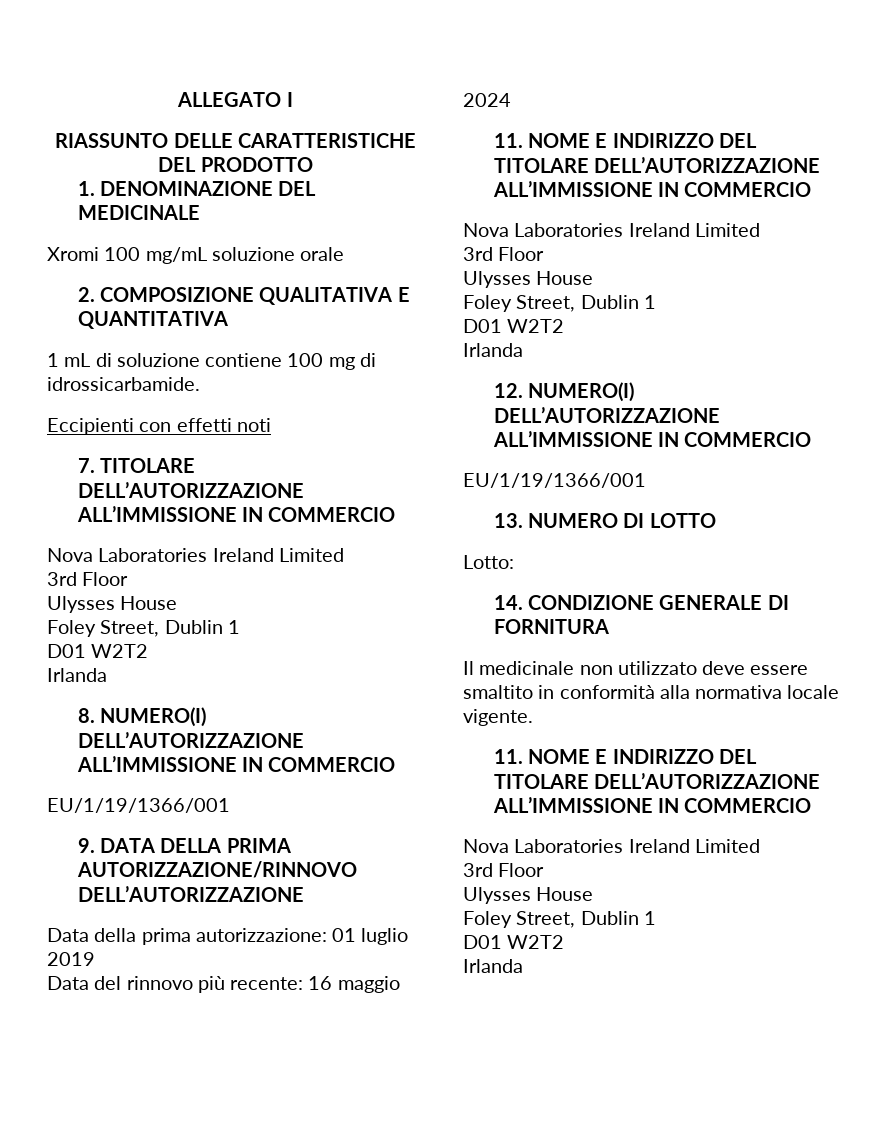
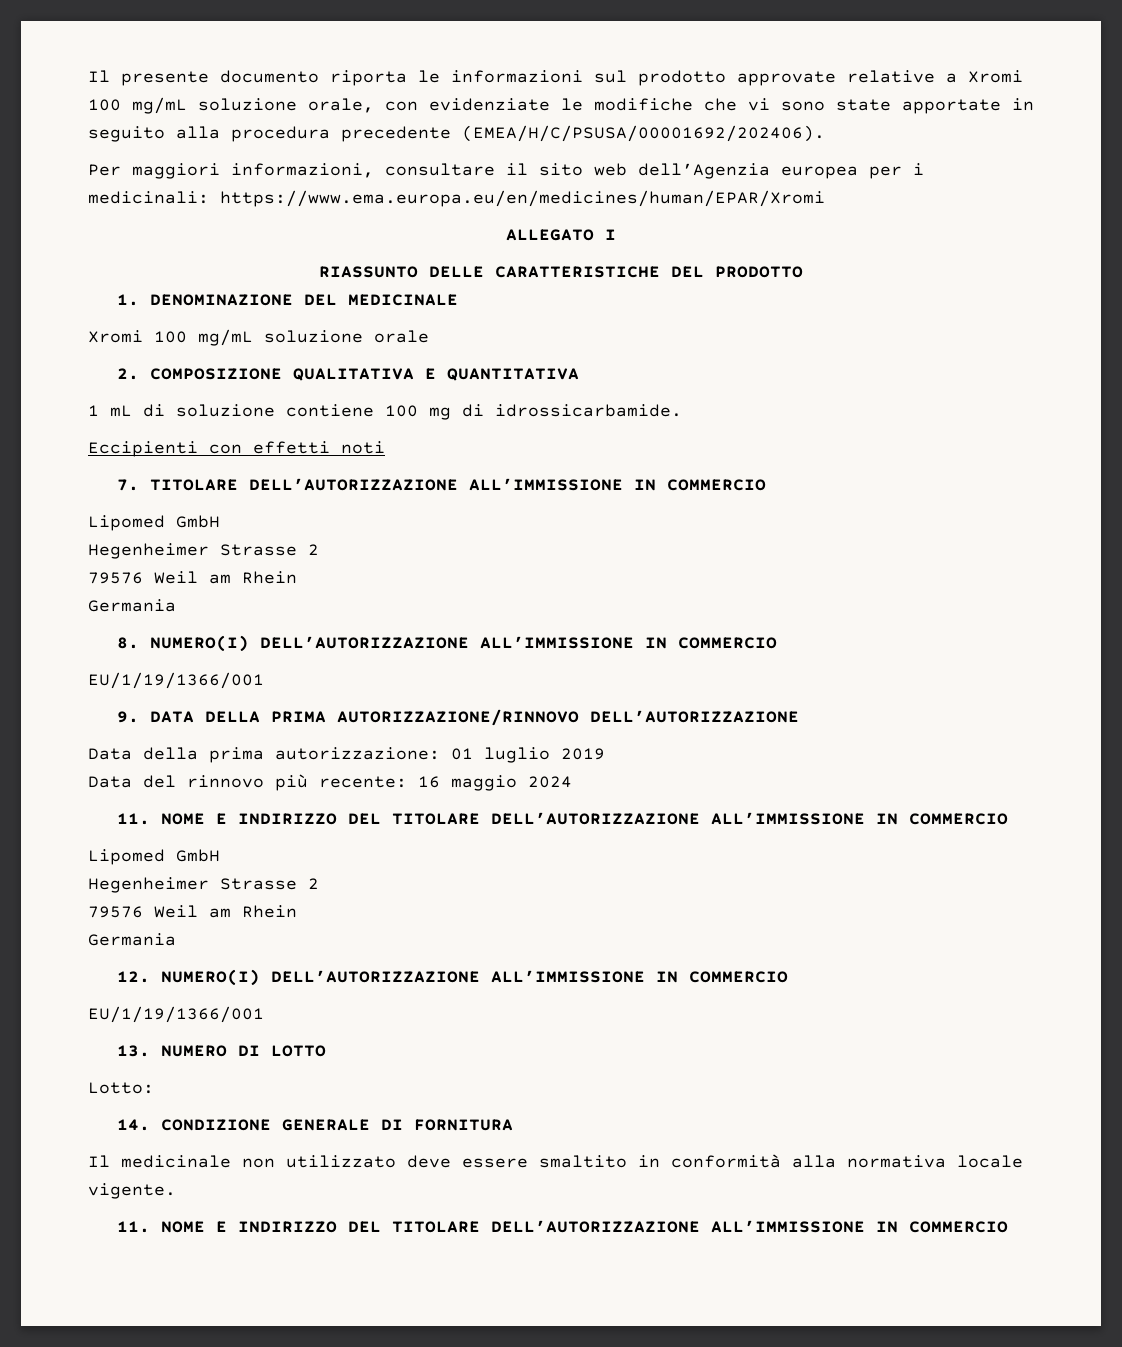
+ Il presente documento riporta le informazioni sul prodotto approvate relative a Xromi 100 mg/mL soluzione orale, con evidenziate le modifiche che vi sono state apportate in seguito alla procedura precedente (EMEA/H/C/PSUSA/00001692/202406).
+ Per maggiori informazioni, consultare il sito web dell’Agenzia europea per i medicinali: https://www.ema.europa.eu/en/medicines/human/EPAR/Xromi
  7. TITOLARE DELL’AUTORIZZAZIONE ALL’IMMISSIONE IN COMMERCIO
- Nova Laboratories Ireland Limited
- 3rd Floor
- Ulysses House
- Foley Street, Dublin 1
- D01 W2T2
- Irlanda
+ Lipomed GmbH
+ Hegenheimer Strasse 2
+ 79576 Weil am Rhein
+ Germania
  Data del rinnovo più recente: 16 maggio 2024
  11. NOME E INDIRIZZO DEL TITOLARE DELL’AUTORIZZAZIONE ALL’IMMISSIONE IN COMMERCIO
- Nova Laboratories Ireland Limited
- 3rd Floor
- Ulysses House
- Foley Street, Dublin 1
- D01 W2T2
- Irlanda
+ Lipomed GmbH
+ Hegenheimer Strasse 2
+ 79576 Weil am Rhein
+ Germania
  Il medicinale non utilizzato deve essere smaltito in conformità alla normativa locale vigente.
  11. NOME E INDIRIZZO DEL TITOLARE DELL’AUTORIZZAZIONE ALL’IMMISSIONE IN COMMERCIO
- Nova Laboratories Ireland Limited
- 3rd Floor
- Ulysses House
- Foley Street, Dublin 1
- D01 W2T2
- Irlanda

